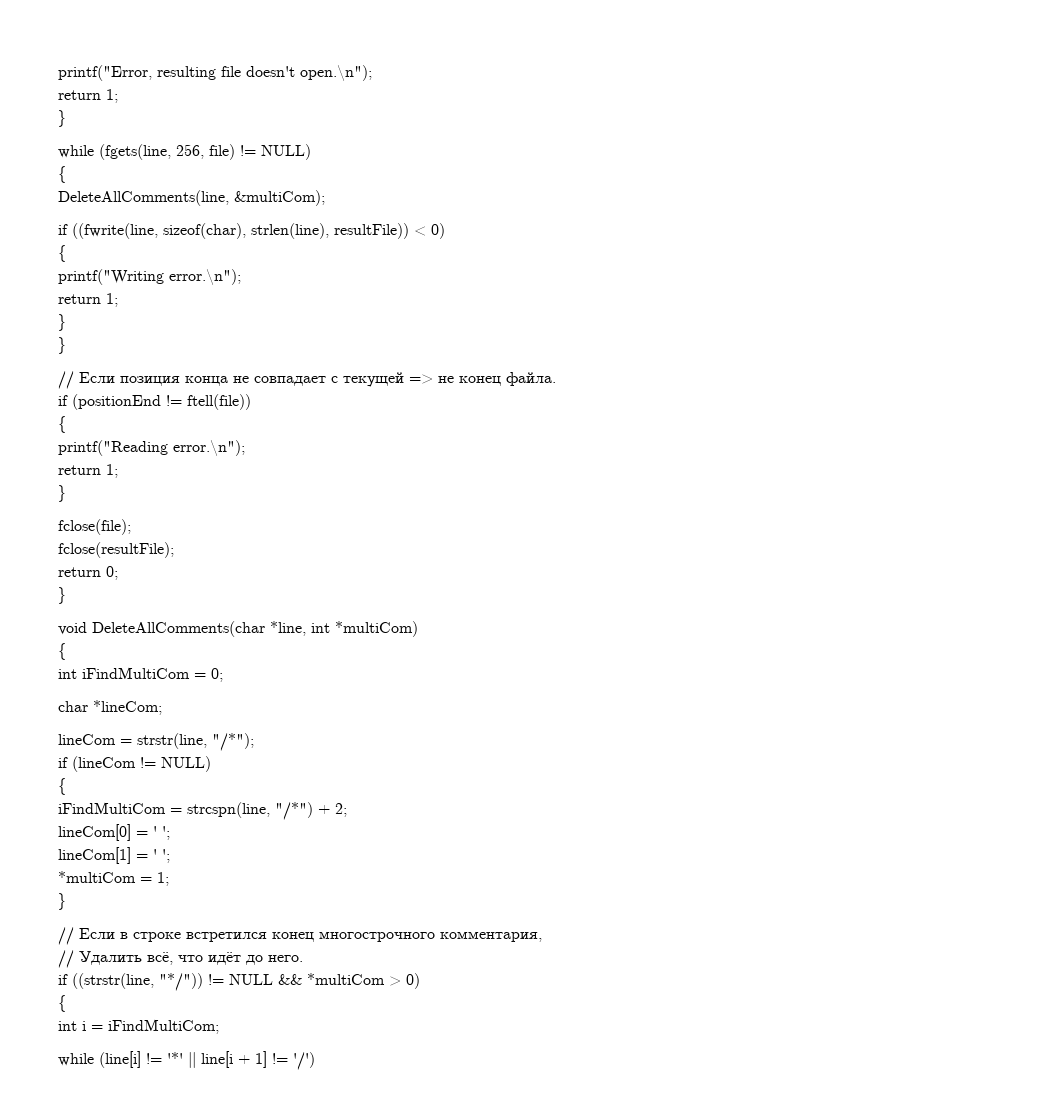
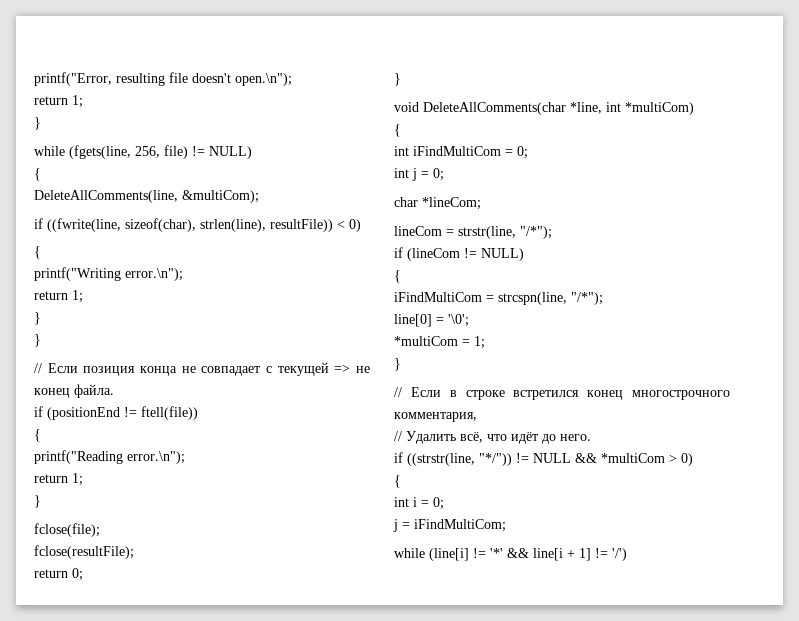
+ int j = 0;
- iFindMultiCom = strcspn(line, "/*") + 2;
- lineCom[0] = ' ';
- lineCom[1] = ' ';
+ iFindMultiCom = strcspn(line, "/*");
+ line[0] = '\0';
- int i = iFindMultiCom;
+ int i = 0;
+ j = iFindMultiCom;
- while (line[i] != '*' || line[i + 1] != '/')
+ while (line[i] != '*' && line[i + 1] != '/')

